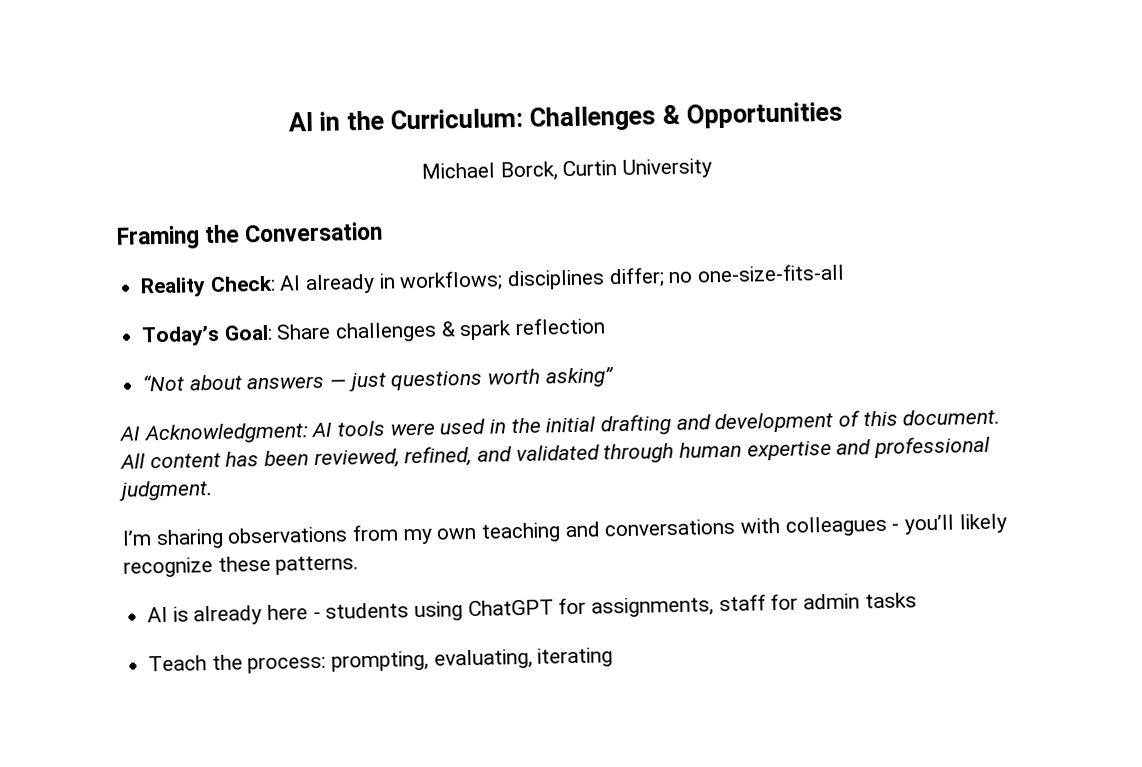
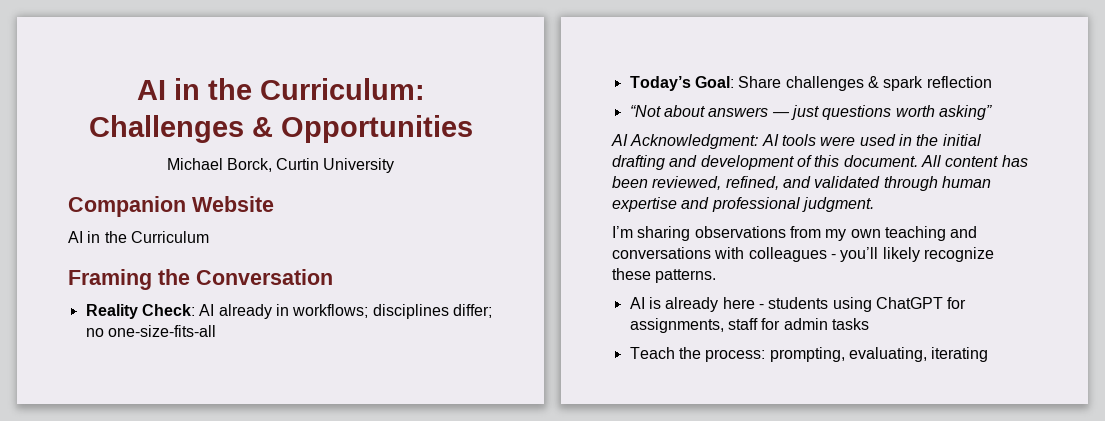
+ Companion Website
+ AI in the Curriculum

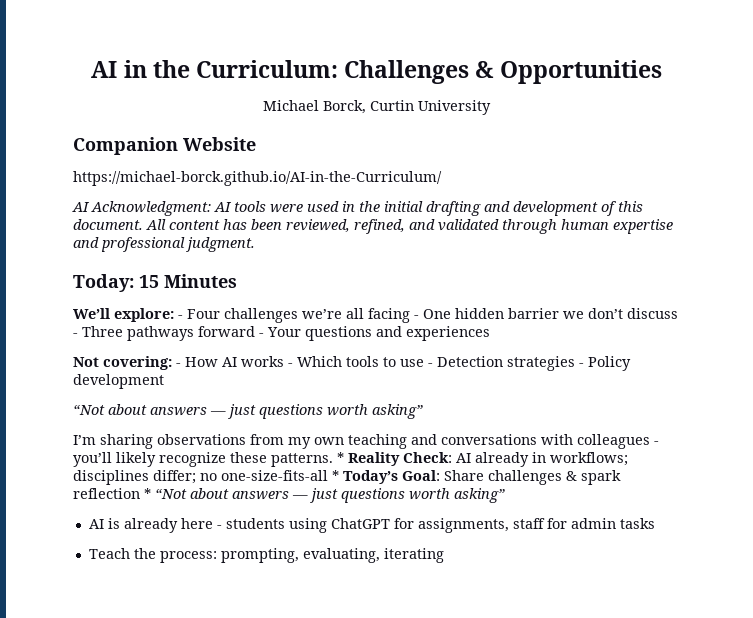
- AI in the Curriculum
- Framing the Conversation
- Reality Check: AI already in workflows; disciplines differ; no one-size-fits-all
- Today’s Goal: Share challenges & spark reflection
- “Not about answers — just questions worth asking”
+ https://michael-borck.github.io/AI-in-the-Curriculum/
+ Today: 15 Minutes
+ We’ll explore: - Four challenges we’re all facing - One hidden barrier we don’t discuss - Three pathways forward - Your questions and experiences
+ Not covering: - How AI works - Which tools to use - Detection strategies - Policy development
+ “Not about answers — just questions worth asking”
+ * Reality Check: AI already in workflows; disciplines differ; no one-size-fits-all * Today’s Goal: Share challenges & spark reflection * “Not about answers — just questions worth asking”

